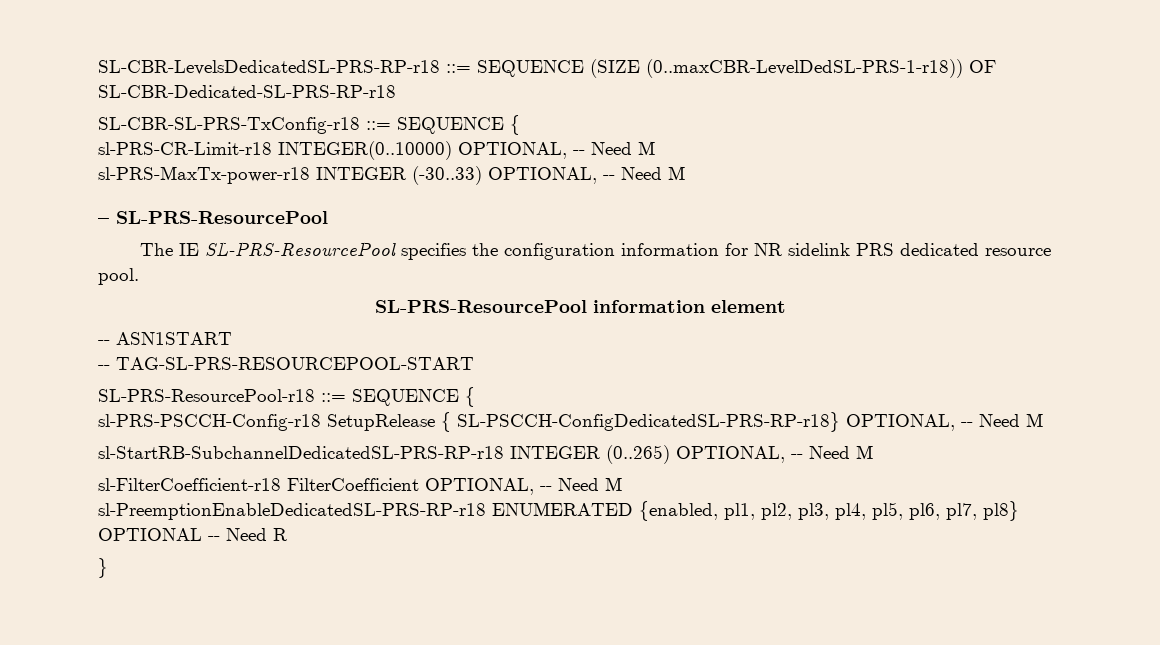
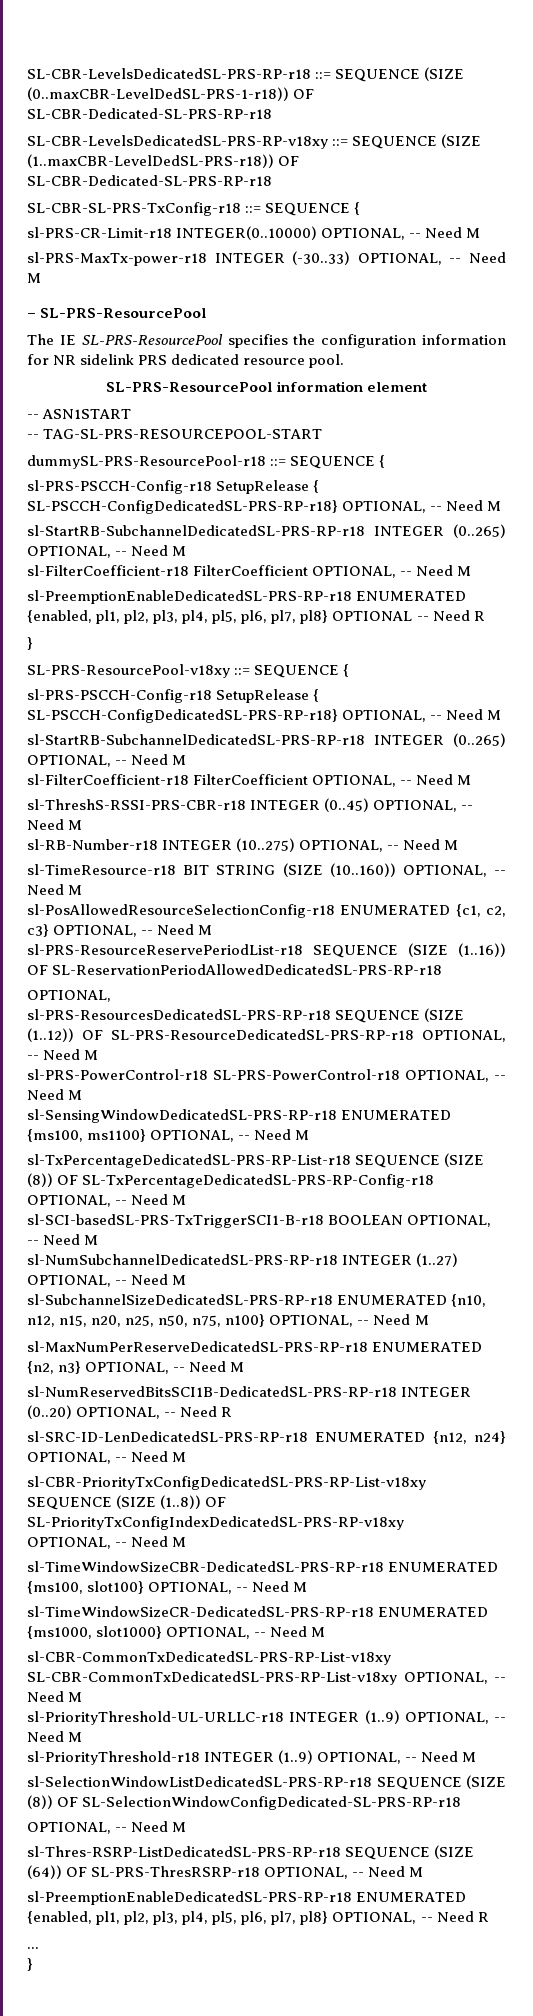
+ SL-CBR-LevelsDedicatedSL-PRS-RP-v18xy ::= SEQUENCE (SIZE (1..maxCBR-LevelDedSL-PRS-r18)) OF SL-CBR-Dedicated-SL-PRS-RP-r18
- SL-PRS-ResourcePool-r18 ::= SEQUENCE {
+ dummySL-PRS-ResourcePool-r18 ::= SEQUENCE {
+ SL-PRS-ResourcePool-v18xy ::= SEQUENCE {
+ sl-PRS-PSCCH-Config-r18 SetupRelease { SL-PSCCH-ConfigDedicatedSL-PRS-RP-r18} OPTIONAL, -- Need M
+ sl-StartRB-SubchannelDedicatedSL-PRS-RP-r18 INTEGER (0..265) OPTIONAL, -- Need M
+ sl-FilterCoefficient-r18 FilterCoefficient OPTIONAL, -- Need M
+ sl-ThreshS-RSSI-PRS-CBR-r18 INTEGER (0..45) OPTIONAL, -- Need M
+ sl-RB-Number-r18 INTEGER (10..275) OPTIONAL, -- Need M
+ sl-TimeResource-r18 BIT STRING (SIZE (10..160)) OPTIONAL, -- Need M
+ sl-PosAllowedResourceSelectionConfig-r18 ENUMERATED {c1, c2, c3} OPTIONAL, -- Need M
+ sl-PRS-ResourceReservePeriodList-r18 SEQUENCE (SIZE (1..16)) OF SL-ReservationPeriodAllowedDedicatedSL-PRS-RP-r18
+ OPTIONAL,
+ sl-PRS-ResourcesDedicatedSL-PRS-RP-r18 SEQUENCE (SIZE (1..12)) OF SL-PRS-ResourceDedicatedSL-PRS-RP-r18 OPTIONAL, -- Need M
+ sl-PRS-PowerControl-r18 SL-PRS-PowerControl-r18 OPTIONAL, -- Need M
+ sl-SensingWindowDedicatedSL-PRS-RP-r18 ENUMERATED {ms100, ms1100} OPTIONAL, -- Need M
+ sl-TxPercentageDedicatedSL-PRS-RP-List-r18 SEQUENCE (SIZE (8)) OF SL-TxPercentageDedicatedSL-PRS-RP-Config-r18 OPTIONAL, -- Need M
+ sl-SCI-basedSL-PRS-TxTriggerSCI1-B-r18 BOOLEAN OPTIONAL, -- Need M
+ sl-NumSubchannelDedicatedSL-PRS-RP-r18 INTEGER (1..27) OPTIONAL, -- Need M
+ sl-SubchannelSizeDedicatedSL-PRS-RP-r18 ENUMERATED {n10, n12, n15, n20, n25, n50, n75, n100} OPTIONAL, -- Need M
+ sl-MaxNumPerReserveDedicatedSL-PRS-RP-r18 ENUMERATED {n2, n3} OPTIONAL, -- Need M
+ sl-NumReservedBitsSCI1B-DedicatedSL-PRS-RP-r18 INTEGER (0..20) OPTIONAL, -- Need R
+ sl-SRC-ID-LenDedicatedSL-PRS-RP-r18 ENUMERATED {n12, n24} OPTIONAL, -- Need M
+ sl-CBR-PriorityTxConfigDedicatedSL-PRS-RP-List-v18xy SEQUENCE (SIZE (1..8)) OF SL-PriorityTxConfigIndexDedicatedSL-PRS-RP-v18xy
+ OPTIONAL, -- Need M
+ sl-TimeWindowSizeCBR-DedicatedSL-PRS-RP-r18 ENUMERATED {ms100, slot100} OPTIONAL, -- Need M
+ sl-TimeWindowSizeCR-DedicatedSL-PRS-RP-r18 ENUMERATED {ms1000, slot1000} OPTIONAL, -- Need M
+ sl-CBR-CommonTxDedicatedSL-PRS-RP-List-v18xy SL-CBR-CommonTxDedicatedSL-PRS-RP-List-v18xy OPTIONAL, -- Need M
+ sl-PriorityThreshold-UL-URLLC-r18 INTEGER (1..9) OPTIONAL, -- Need M
+ sl-PriorityThreshold-r18 INTEGER (1..9) OPTIONAL, -- Need M
+ sl-SelectionWindowListDedicatedSL-PRS-RP-r18 SEQUENCE (SIZE (8)) OF SL-SelectionWindowConfigDedicated-SL-PRS-RP-r18
+ OPTIONAL, -- Need M
+ sl-Thres-RSRP-ListDedicatedSL-PRS-RP-r18 SEQUENCE (SIZE (64)) OF SL-PRS-ThresRSRP-r18 OPTIONAL, -- Need M
+ sl-PreemptionEnableDedicatedSL-PRS-RP-r18 ENUMERATED {enabled, pl1, pl2, pl3, pl4, pl5, pl6, pl7, pl8} OPTIONAL, -- Need R
+ ...
+ }

